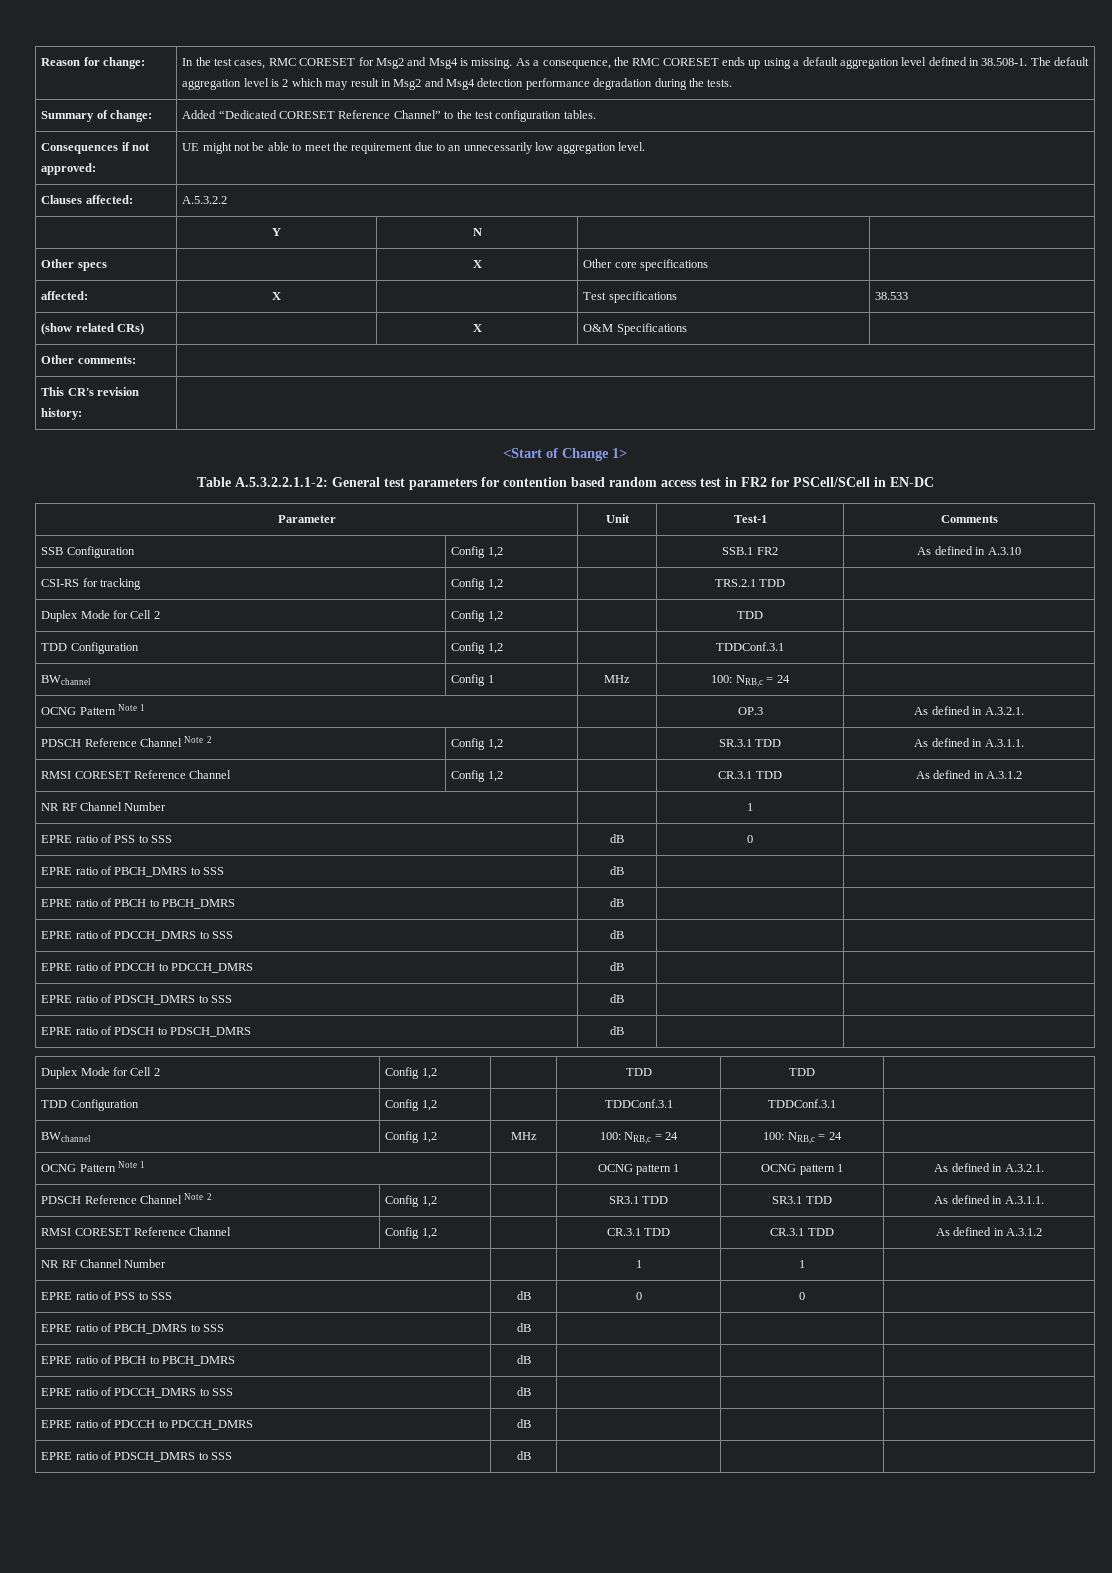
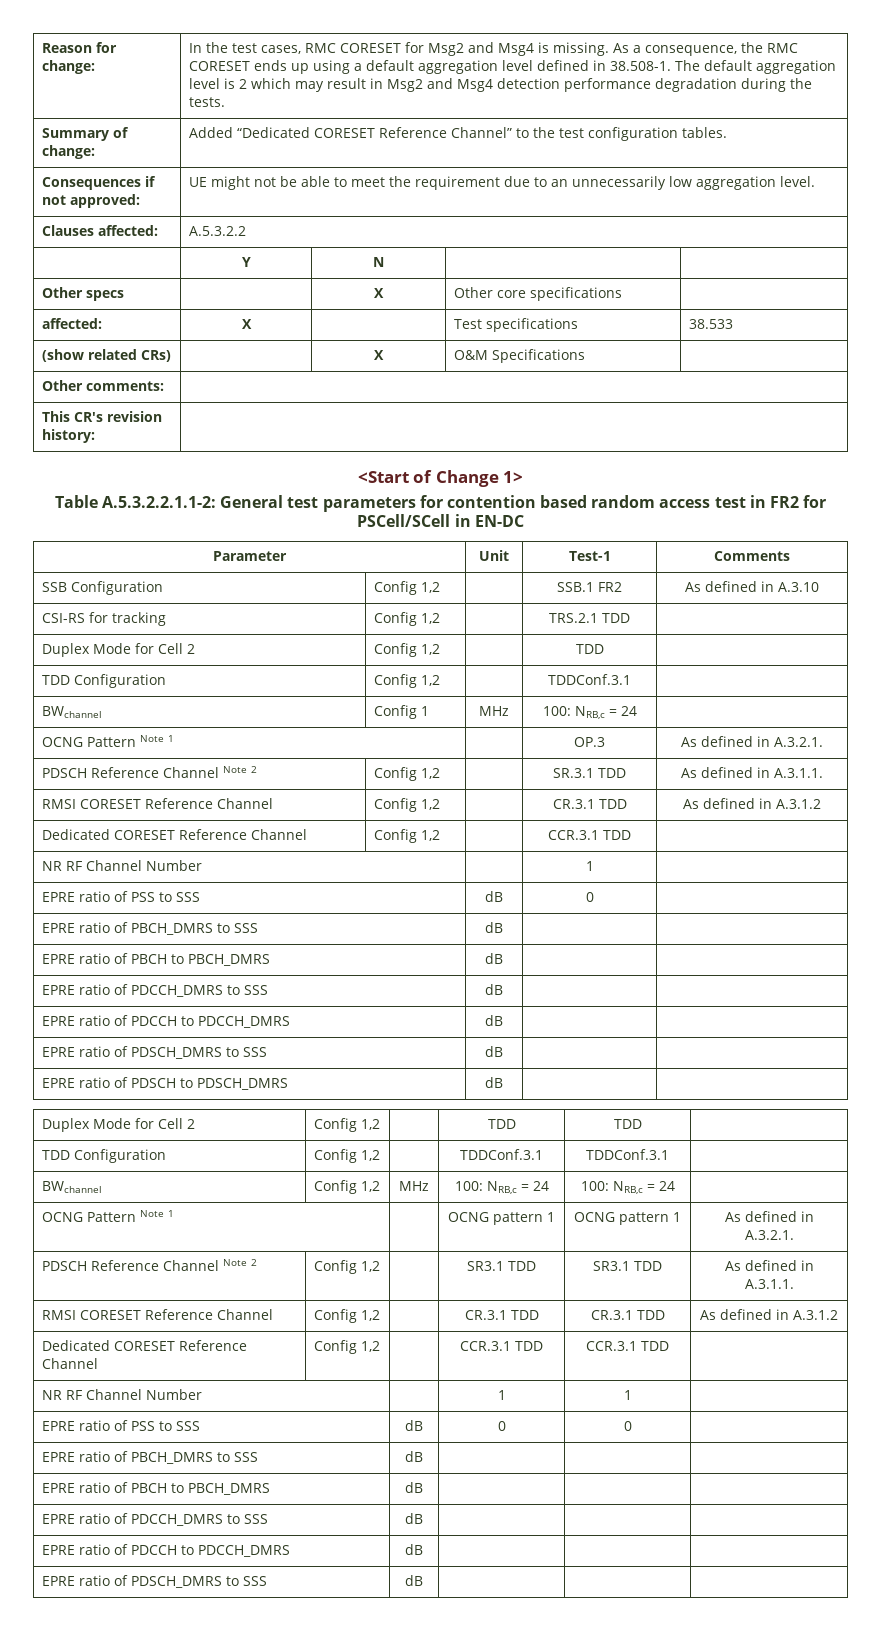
  RMSI CORESET Reference Channel | Config 1,2 | | CR.3.1 TDD | As defined in A.3.1.2
+ Dedicated CORESET Reference Channel | Config 1,2 | | CCR.3.1 TDD |
+ Dedicated CORESET Reference Channel | Config 1,2 | | CCR.3.1 TDD | CCR.3.1 TDD |

